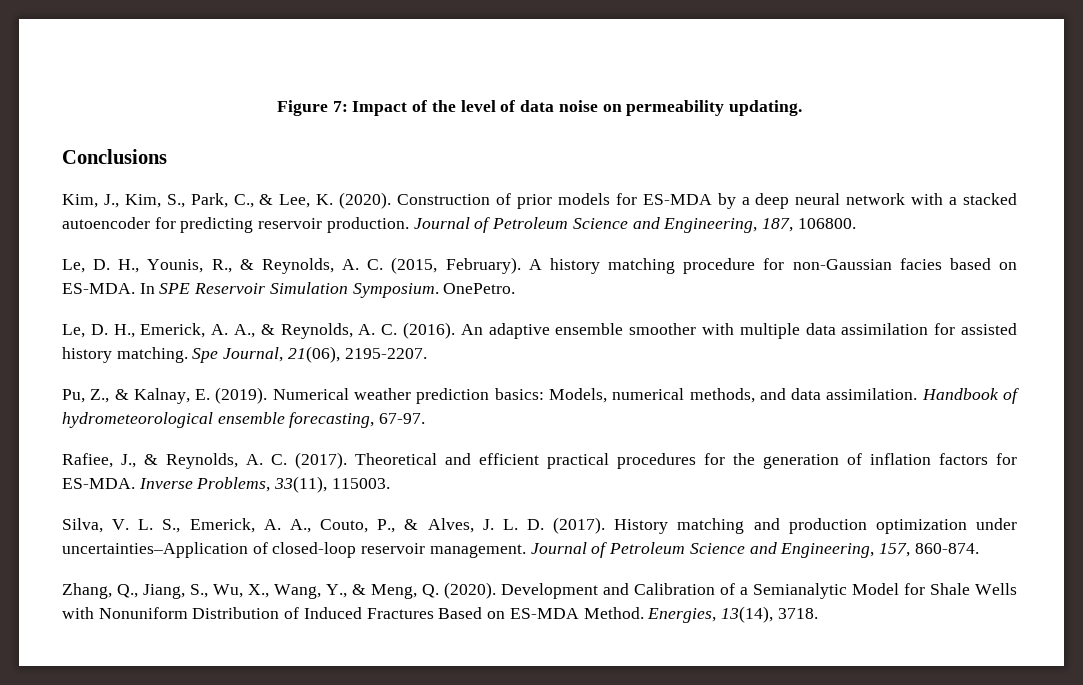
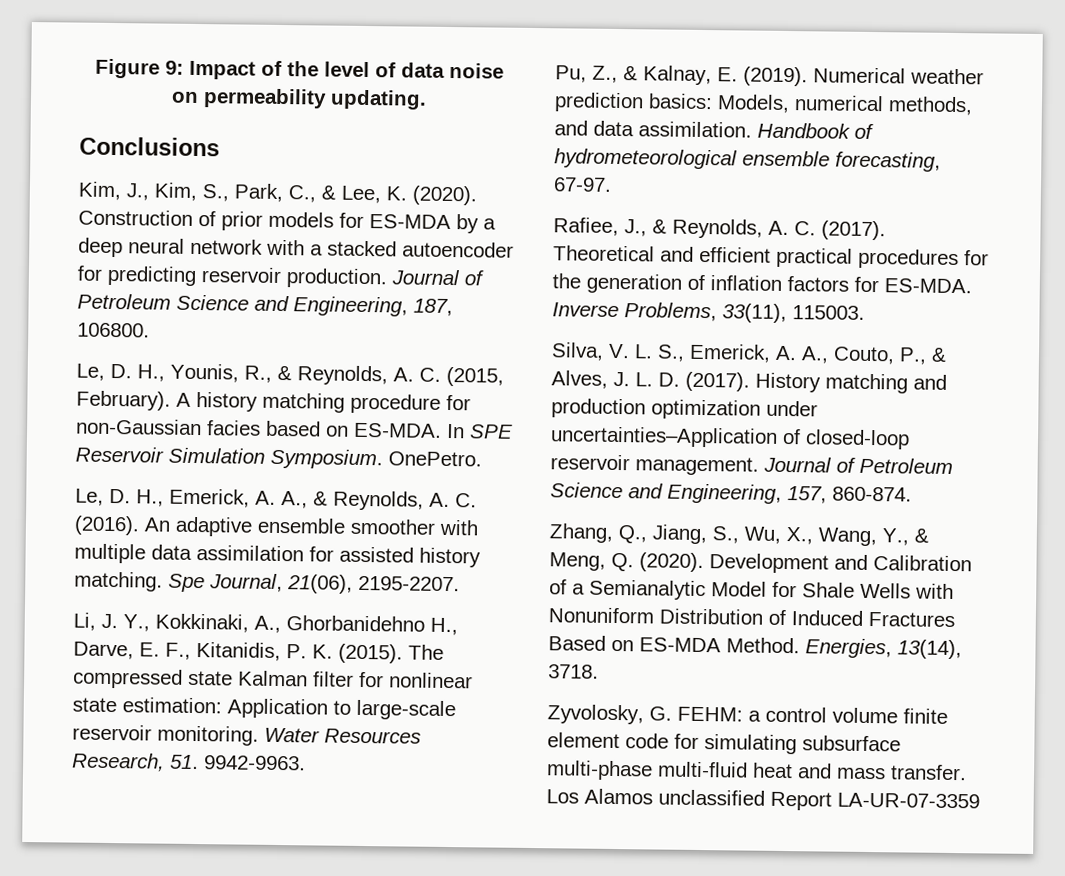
- Figure 7: Impact of the level of data noise on permeability updating.
+ Figure 9: Impact of the level of data noise on permeability updating.
+ Li, J. Y., Kokkinaki, A., Ghorbanidehno H., Darve, E. F., Kitanidis, P. K. (2015). The compressed state Kalman filter for nonlinear state estimation: Application to large-scale reservoir monitoring. Water Resources Research, 51. 9942-9963.
+ Zyvolosky, G. FEHM: a control volume finite element code for simulating subsurface multi-phase multi-fluid heat and mass transfer. Los Alamos unclassified Report LA-UR-07-3359

